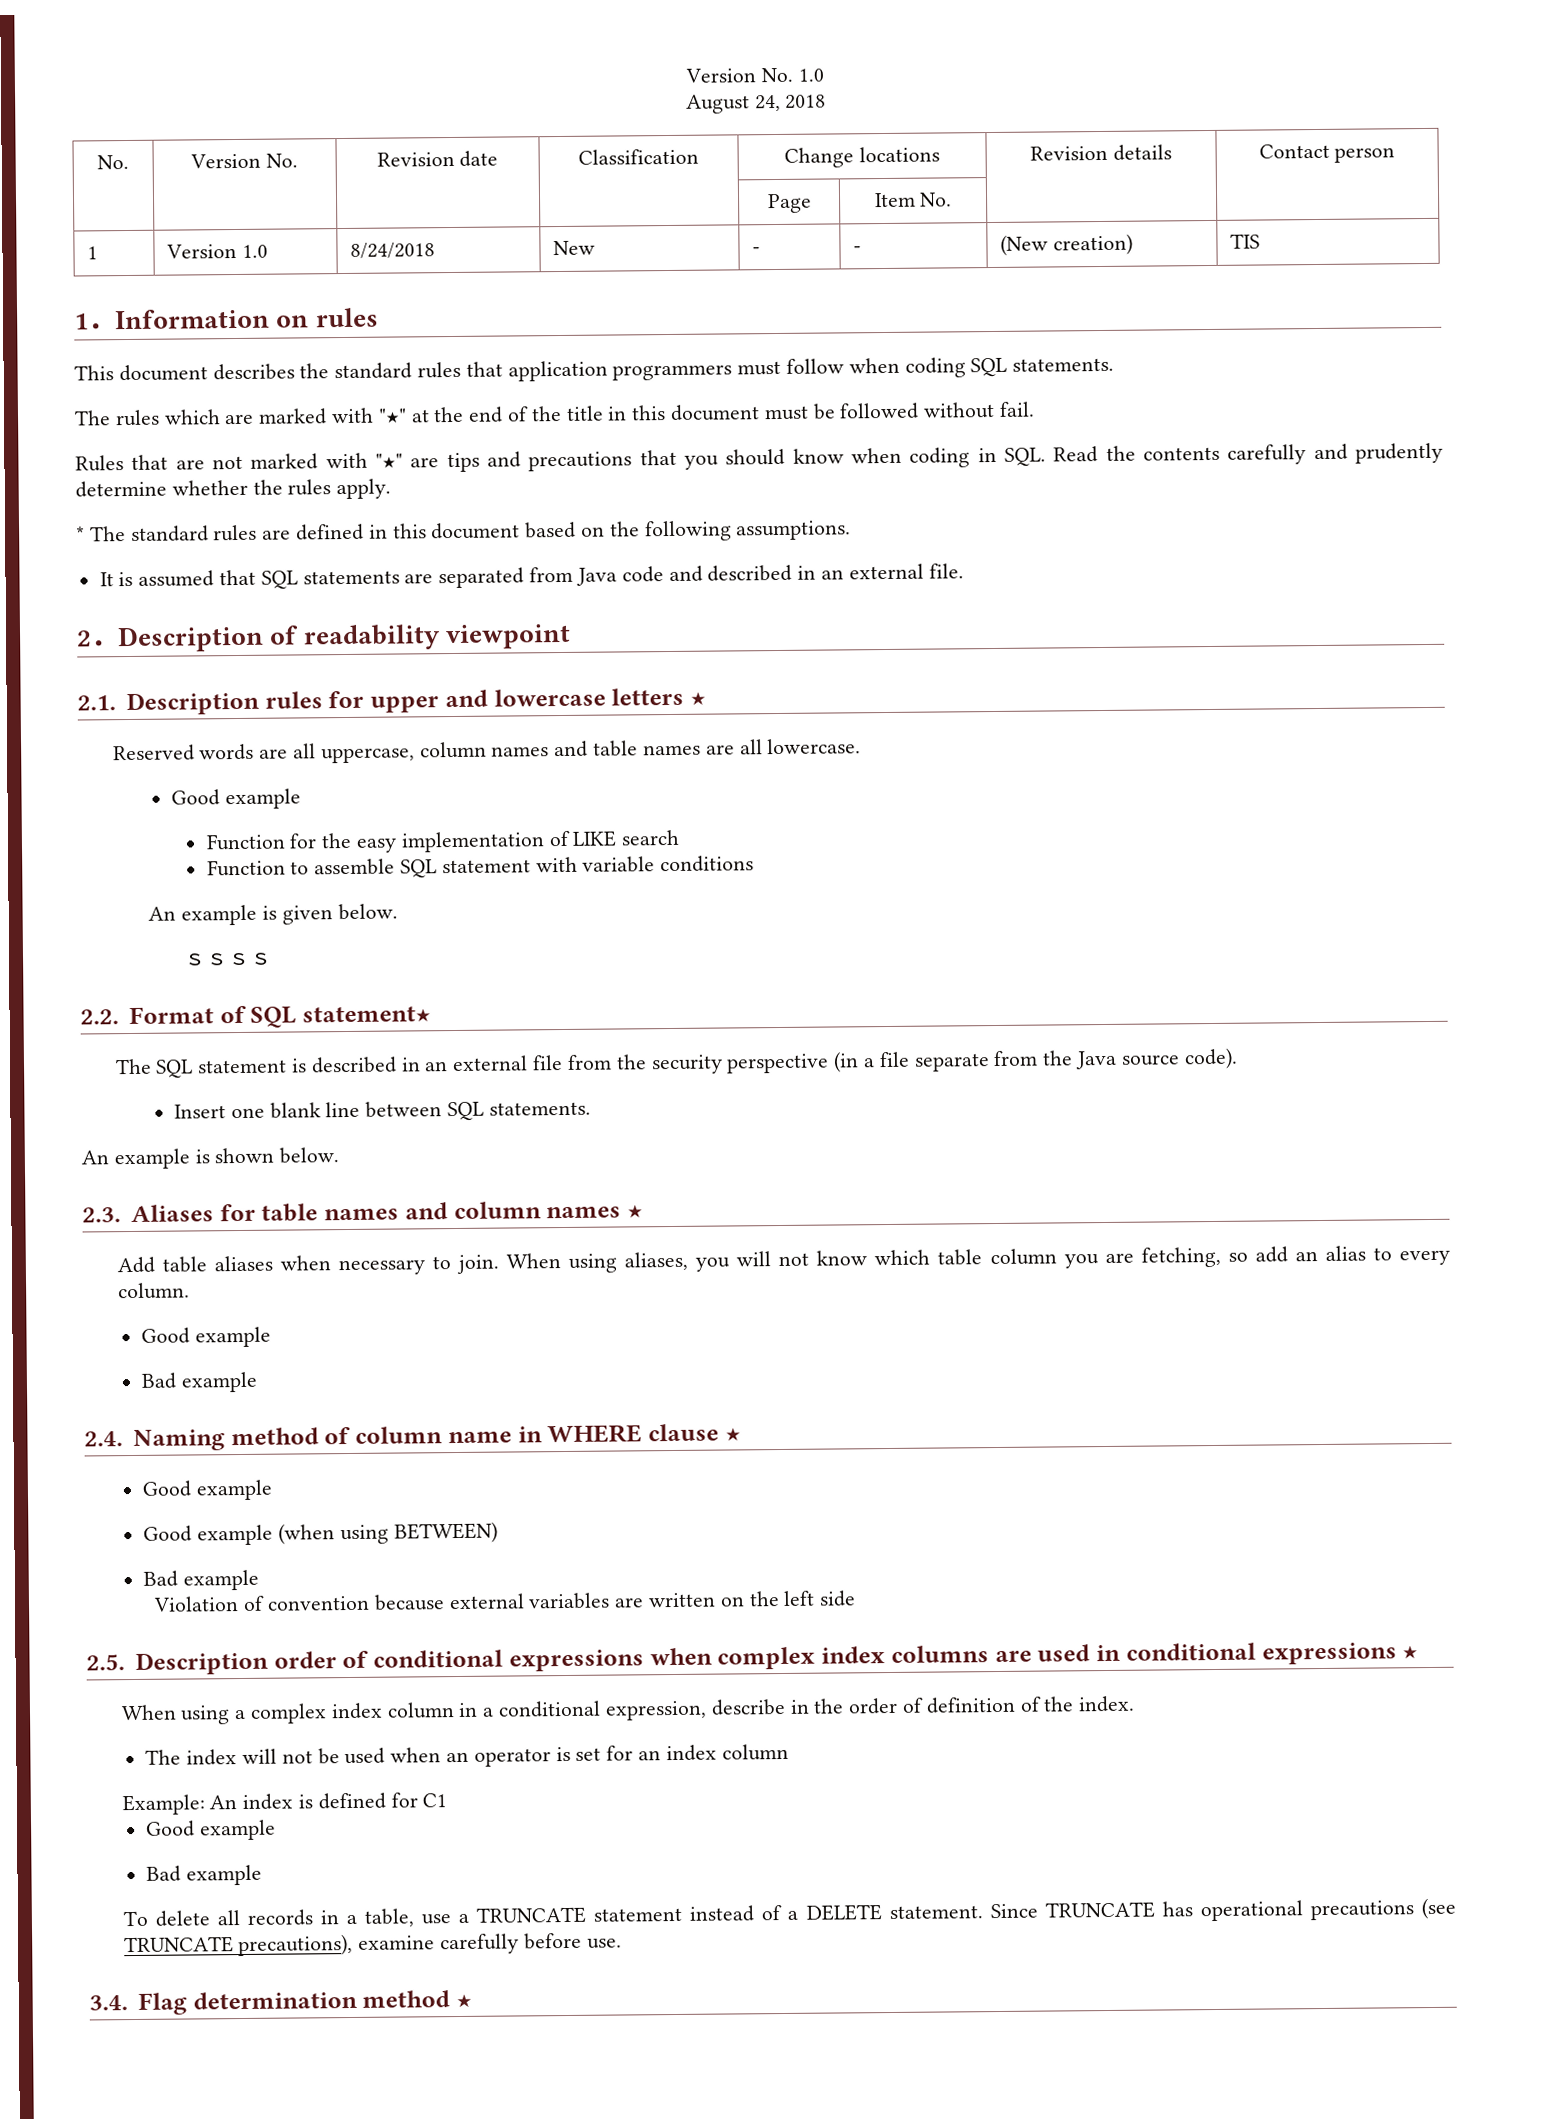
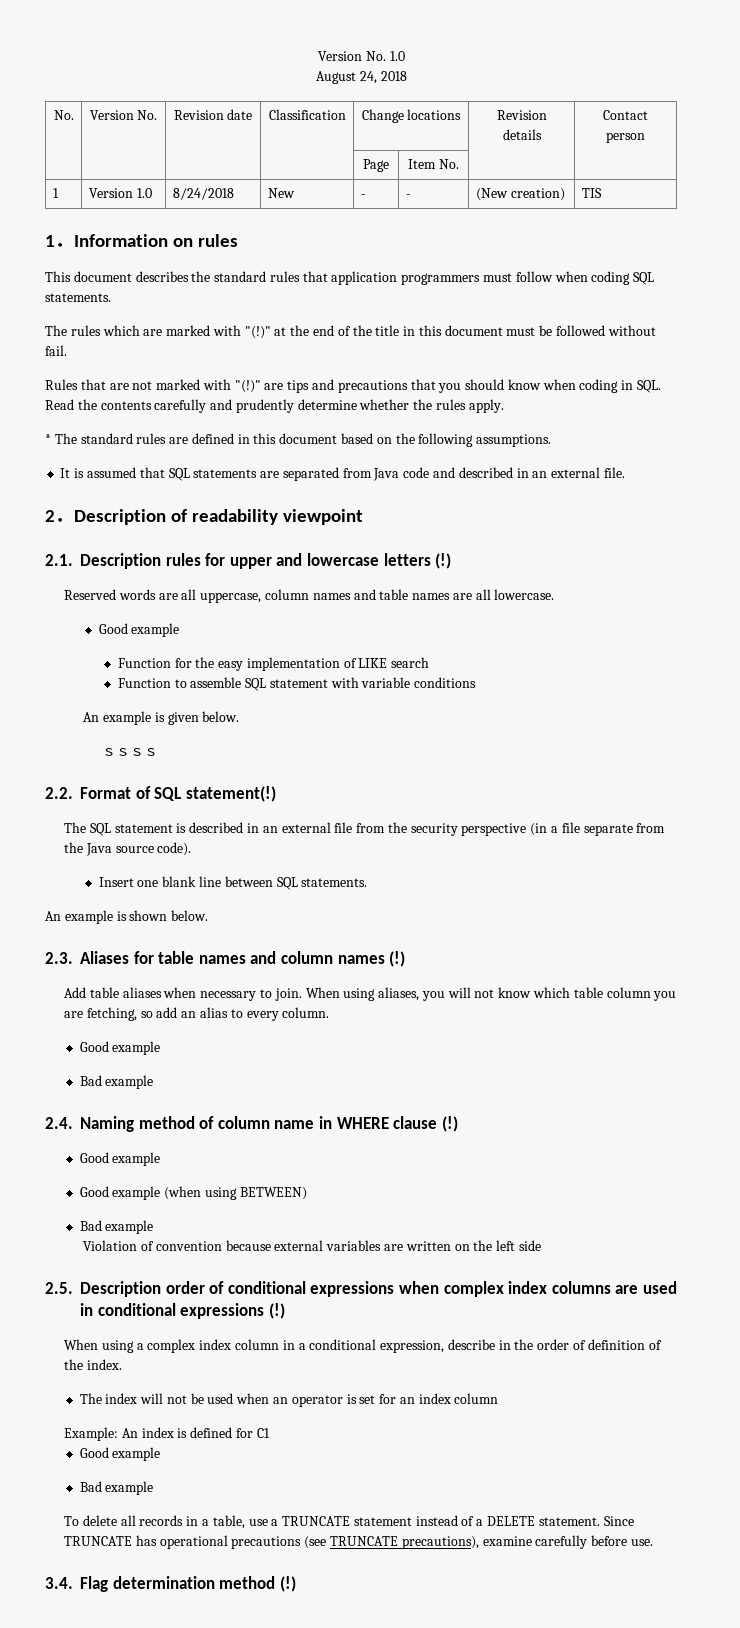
- The rules which are marked with "★" at the end of the title in this document must be followed without fail.
+ The rules which are marked with "(!)" at the end of the title in this document must be followed without fail.
- Rules that are not marked with "★" are tips and precautions that you should know when coding in SQL. Read the contents carefully and prudently determine whether the rules apply.
+ Rules that are not marked with "(!)" are tips and precautions that you should know when coding in SQL. Read the contents carefully and prudently determine whether the rules apply.
- 2.1. Description rules for upper and lowercase letters ★
+ 2.1. Description rules for upper and lowercase letters (!)
- 2.2. Format of SQL statement★
+ 2.2. Format of SQL statement(!)
- 2.3. Aliases for table names and column names ★
+ 2.3. Aliases for table names and column names (!)
- 2.4. Naming method of column name in WHERE clause ★
+ 2.4. Naming method of column name in WHERE clause (!)
- 2.5. Description order of conditional expressions when complex index columns are used in conditional expressions ★
+ 2.5. Description order of conditional expressions when complex index columns are used in conditional expressions (!)
- 3.4. Flag determination method ★
+ 3.4. Flag determination method (!)

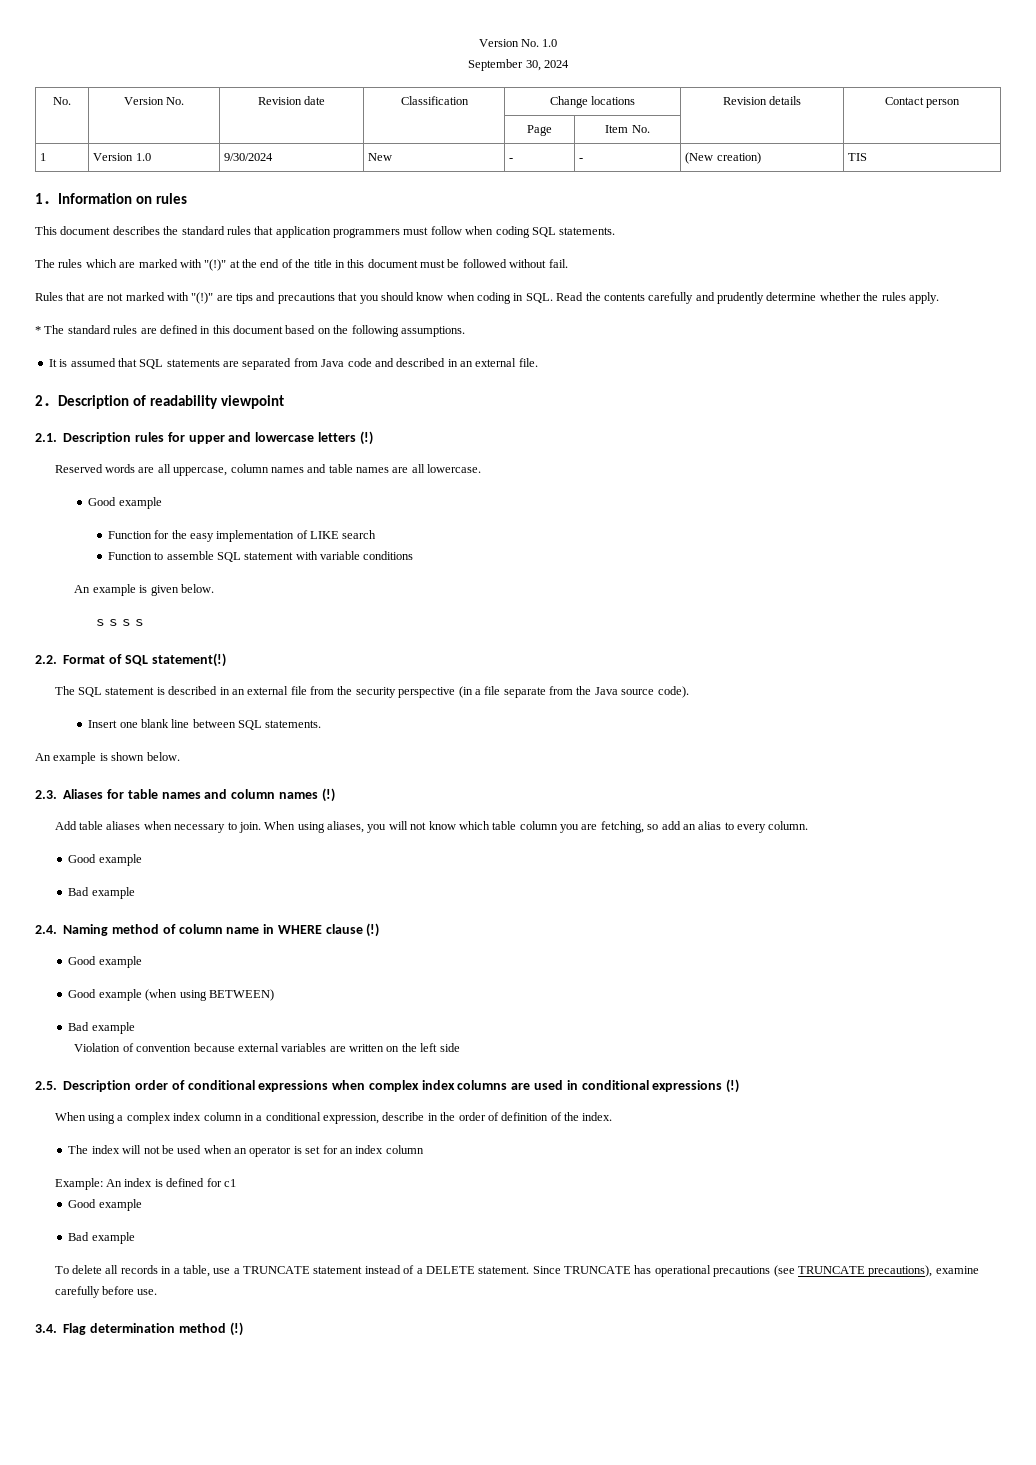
- August 24, 2018
+ September 30, 2024
- 1 | Version 1.0 | 8/24/2018 | New | - | - | (New creation) | TIS
+ 1 | Version 1.0 | 9/30/2024 | New | - | - | (New creation) | TIS
- Example: An index is defined for C1
+ Example: An index is defined for c1

